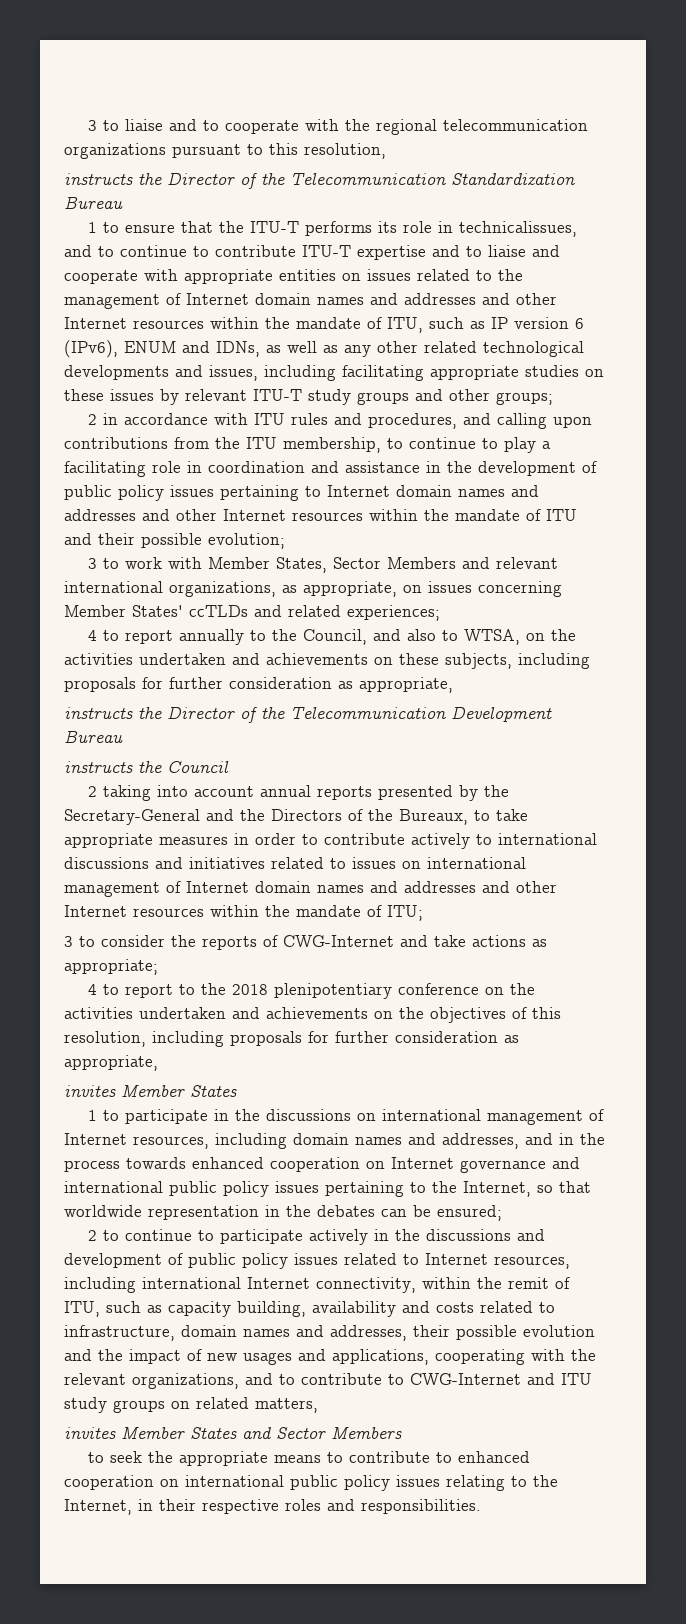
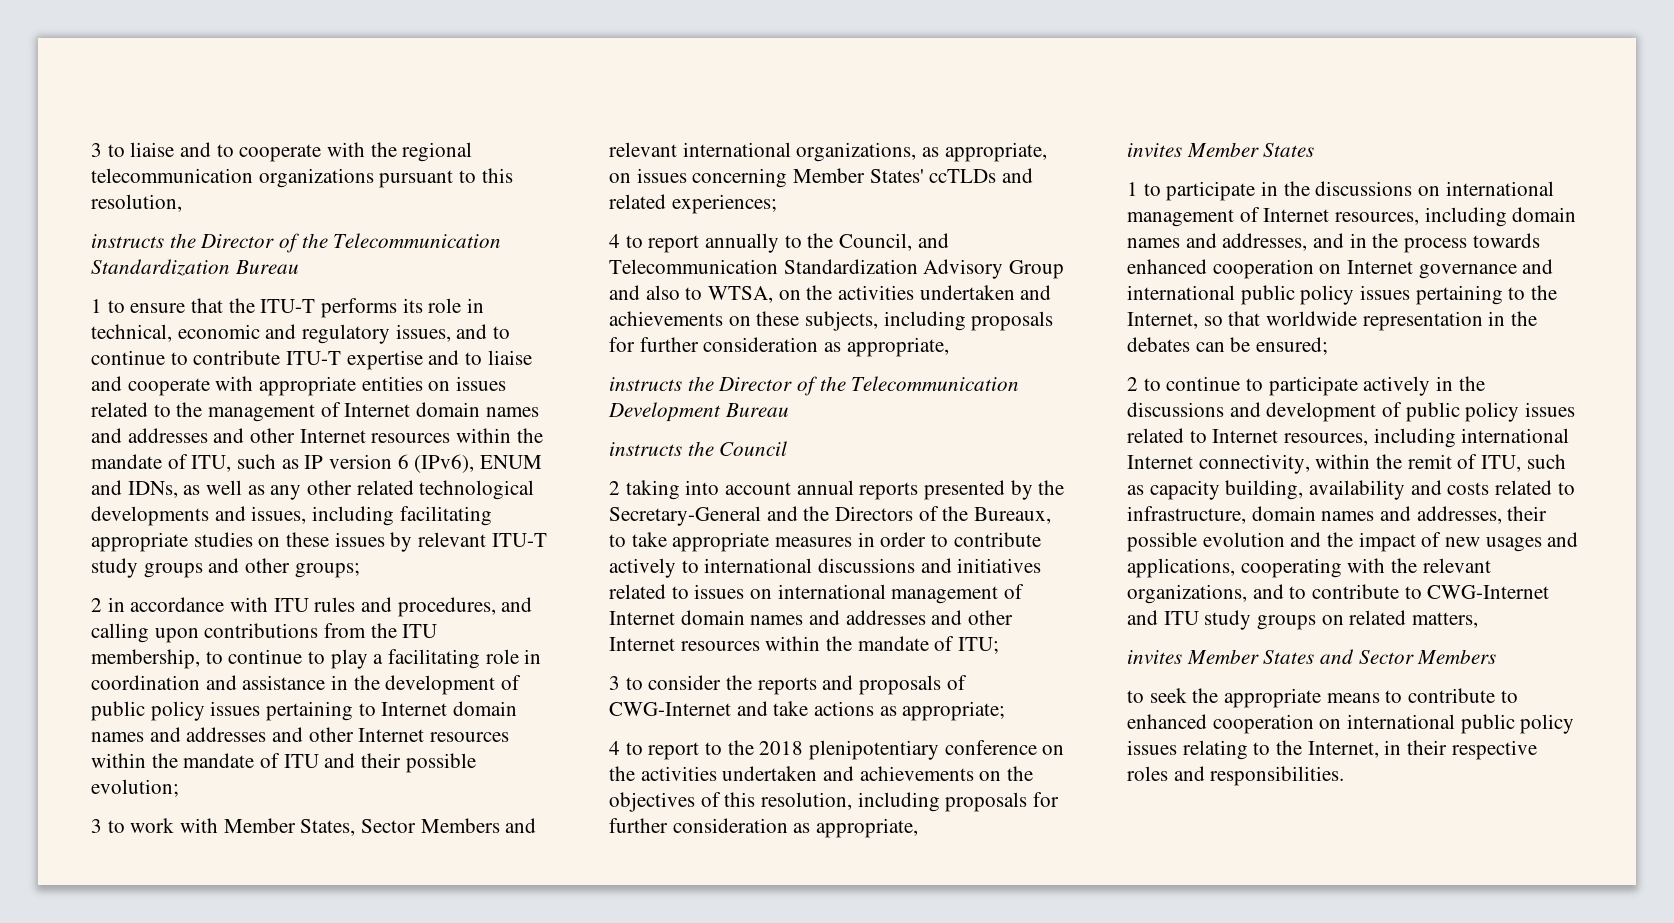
- 1 to ensure that the ITU-T performs its role in technicalissues, and to continue to contribute ITU-T expertise and to liaise and cooperate with appropriate entities on issues related to the management of Internet domain names and addresses and other Internet resources within the mandate of ITU, such as IP version 6 (IPv6), ENUM and IDNs, as well as any other related technological developments and issues, including facilitating appropriate studies on these issues by relevant ITU-T study groups and other groups;
+ 1 to ensure that the ITU-T performs its role in technical, economic and regulatory issues, and to continue to contribute ITU-T expertise and to liaise and cooperate with appropriate entities on issues related to the management of Internet domain names and addresses and other Internet resources within the mandate of ITU, such as IP version 6 (IPv6), ENUM and IDNs, as well as any other related technological developments and issues, including facilitating appropriate studies on these issues by relevant ITU-T study groups and other groups;
- 4 to report annually to the Council, and also to WTSA, on the activities undertaken and achievements on these subjects, including proposals for further consideration as appropriate,
+ 4 to report annually to the Council, and Telecommunication Standardization Advisory Group and also to WTSA, on the activities undertaken and achievements on these subjects, including proposals for further consideration as appropriate,
- 3 to consider the reports of CWG-Internet and take actions as appropriate;
+ 3 to consider the reports and proposals of CWG-Internet and take actions as appropriate;

